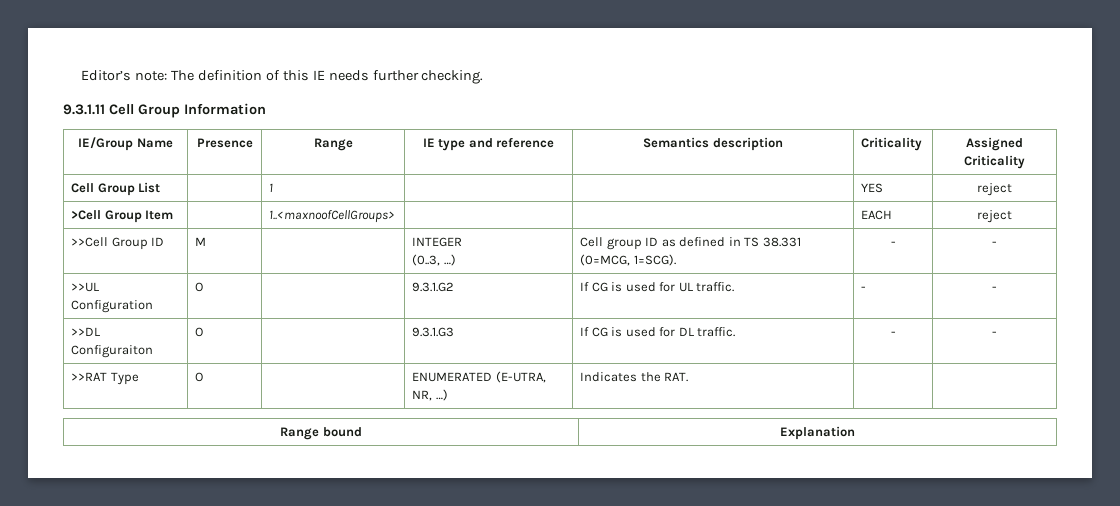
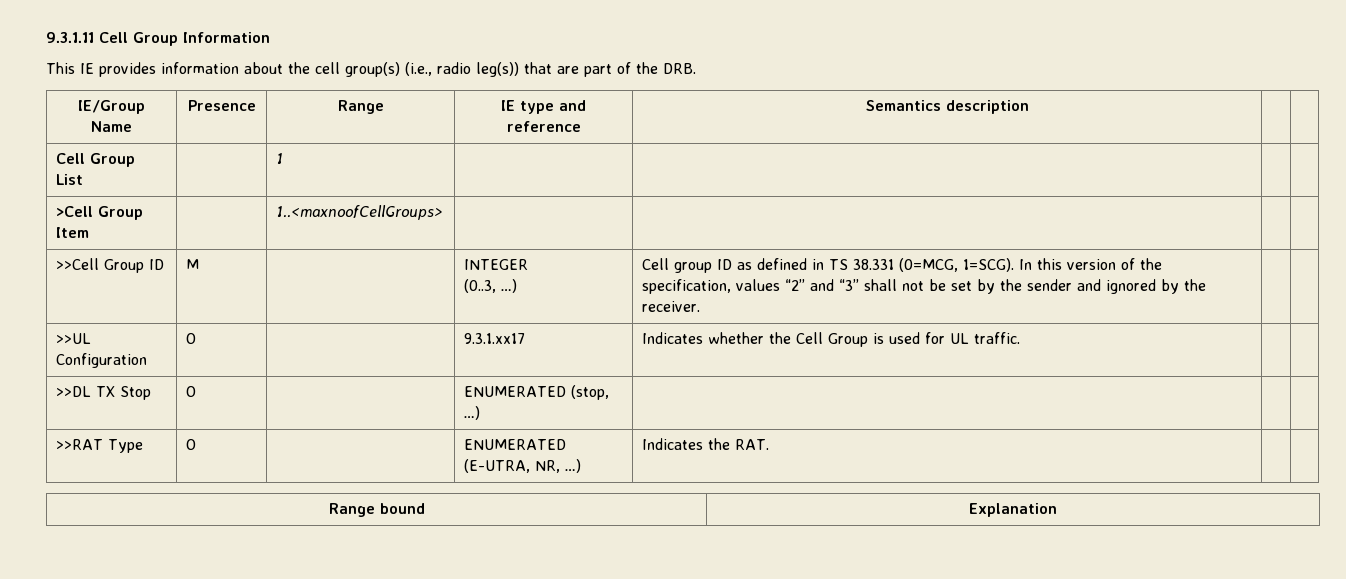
- Editor’s note: The definition of this IE needs further checking.
  9.3.1.11 Cell Group Information
+ This IE provides information about the cell group(s) (i.e., radio leg(s)) that are part of the DRB.
- IE/Group Name | Presence | Range | IE type and reference | Semantics description | Criticality | Assigned Criticality
+ IE/Group Name | Presence | Range | IE type and reference | Semantics description | |
- Cell Group List | | 1 | | | YES | reject
+ Cell Group List | | 1 | | | |
- >Cell Group Item | | 1..<maxnoofCellGroups> | | | EACH | reject
+ >Cell Group Item | | 1..<maxnoofCellGroups> | | | |
  >>Cell Group ID | M | | INTEGER
- (0..3, …) | Cell group ID as defined in TS 38.331 (0=MCG, 1=SCG). | - | -
- >>UL Configuration | O | | 9.3.1.G2 | If CG is used for UL traffic. | - | -
+ (0..3, …) | Cell group ID as defined in TS 38.331 (0=MCG, 1=SCG). In this version of the specification, values “2” and “3” shall not be set by the sender and ignored by the receiver. | |
+ >>UL Configuration | O | | 9.3.1.xx17 | Indicates whether the Cell Group is used for UL traffic. | |
- >>DL Configuraiton | O | | 9.3.1.G3 | If CG is used for DL traffic. | - | -
+ >>DL TX Stop | O | | ENUMERATED (stop, …) | | |

